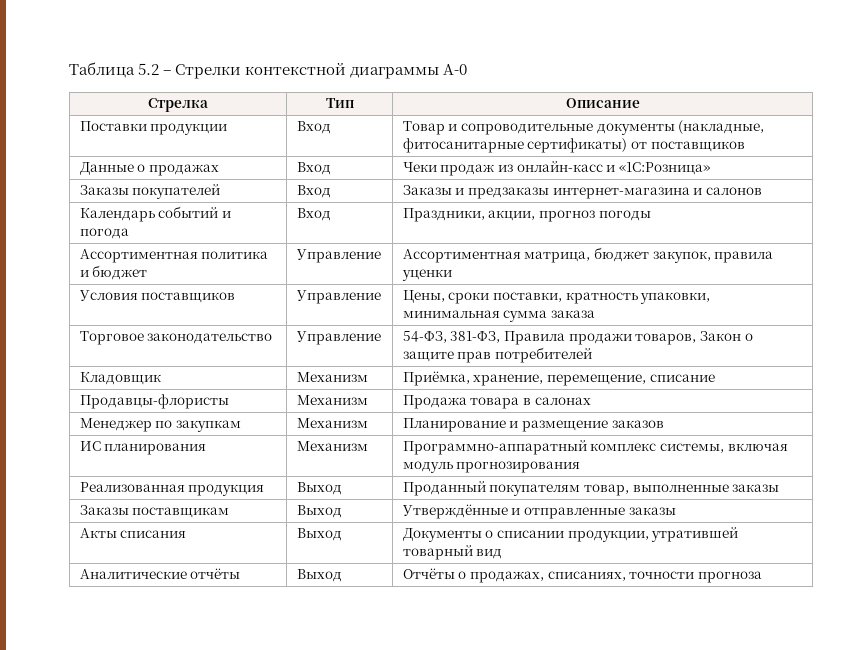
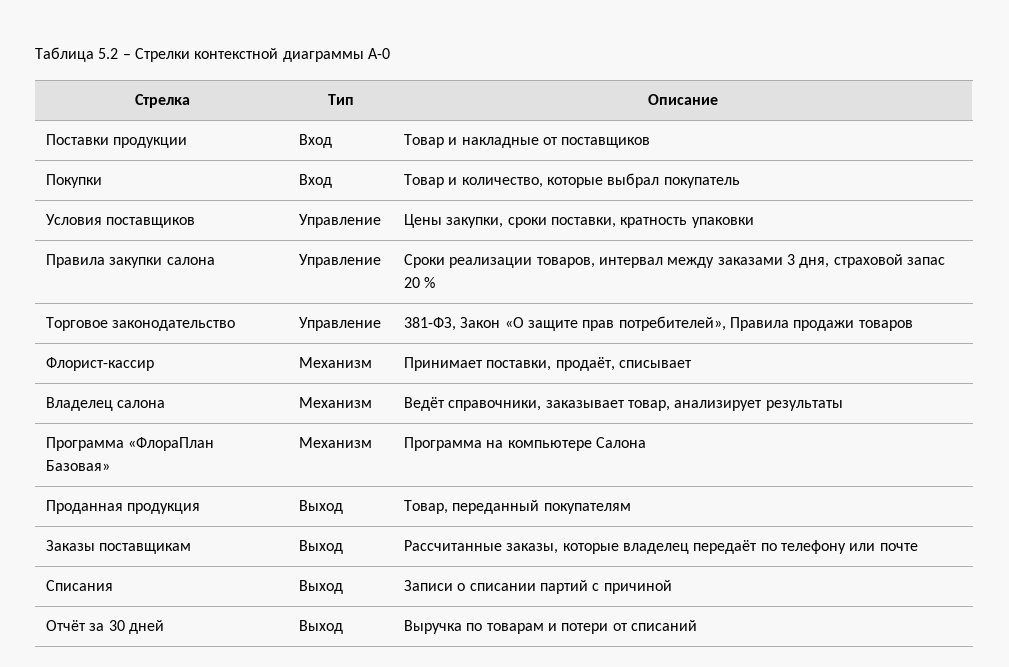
- Поставки продукции | Вход | Товар и сопроводительные документы (накладные, фитосанитарные сертификаты) от поставщиков
- Данные о продажах | Вход | Чеки продаж из онлайн-касс и «1С:Розница»
- Заказы покупателей | Вход | Заказы и предзаказы интернет-магазина и салонов
- Календарь событий и погода | Вход | Праздники, акции, прогноз погоды
- Ассортиментная политика и бюджет | Управление | Ассортиментная матрица, бюджет закупок, правила уценки
+ Поставки продукции | Вход | Товар и накладные от поставщиков
+ Покупки | Вход | Товар и количество, которые выбрал покупатель
- Условия поставщиков | Управление | Цены, сроки поставки, кратность упаковки, минимальная сумма заказа
- Торговое законодательство | Управление | 54-ФЗ, 381-ФЗ, Правила продажи товаров, Закон о защите прав потребителей
- Кладовщик | Механизм | Приёмка, хранение, перемещение, списание
- Продавцы-флористы | Механизм | Продажа товара в салонах
- Менеджер по закупкам | Механизм | Планирование и размещение заказов
- ИС планирования | Механизм | Программно-аппаратный комплекс системы, включая модуль прогнозирования
- Реализованная продукция | Выход | Проданный покупателям товар, выполненные заказы
+ Условия поставщиков | Управление | Цены закупки, сроки поставки, кратность упаковки
+ Правила закупки салона | Управление | Сроки реализации товаров, интервал между заказами 3 дня, страховой запас 20 %
+ Торговое законодательство | Управление | 381-ФЗ, Закон «О защите прав потребителей», Правила продажи товаров
+ Флорист-кассир | Механизм | Принимает поставки, продаёт, списывает
+ Владелец салона | Механизм | Ведёт справочники, заказывает товар, анализирует результаты
+ Программа «ФлораПлан Базовая» | Механизм | Программа на компьютере Салона
+ Проданная продукция | Выход | Товар, переданный покупателям
- Заказы поставщикам | Выход | Утверждённые и отправленные заказы
- Акты списания | Выход | Документы о списании продукции, утратившей товарный вид
- Аналитические отчёты | Выход | Отчёты о продажах, списаниях, точности прогноза
+ Заказы поставщикам | Выход | Рассчитанные заказы, которые владелец передаёт по телефону или почте
+ Списания | Выход | Записи о списании партий с причиной
+ Отчёт за 30 дней | Выход | Выручка по товарам и потери от списаний

